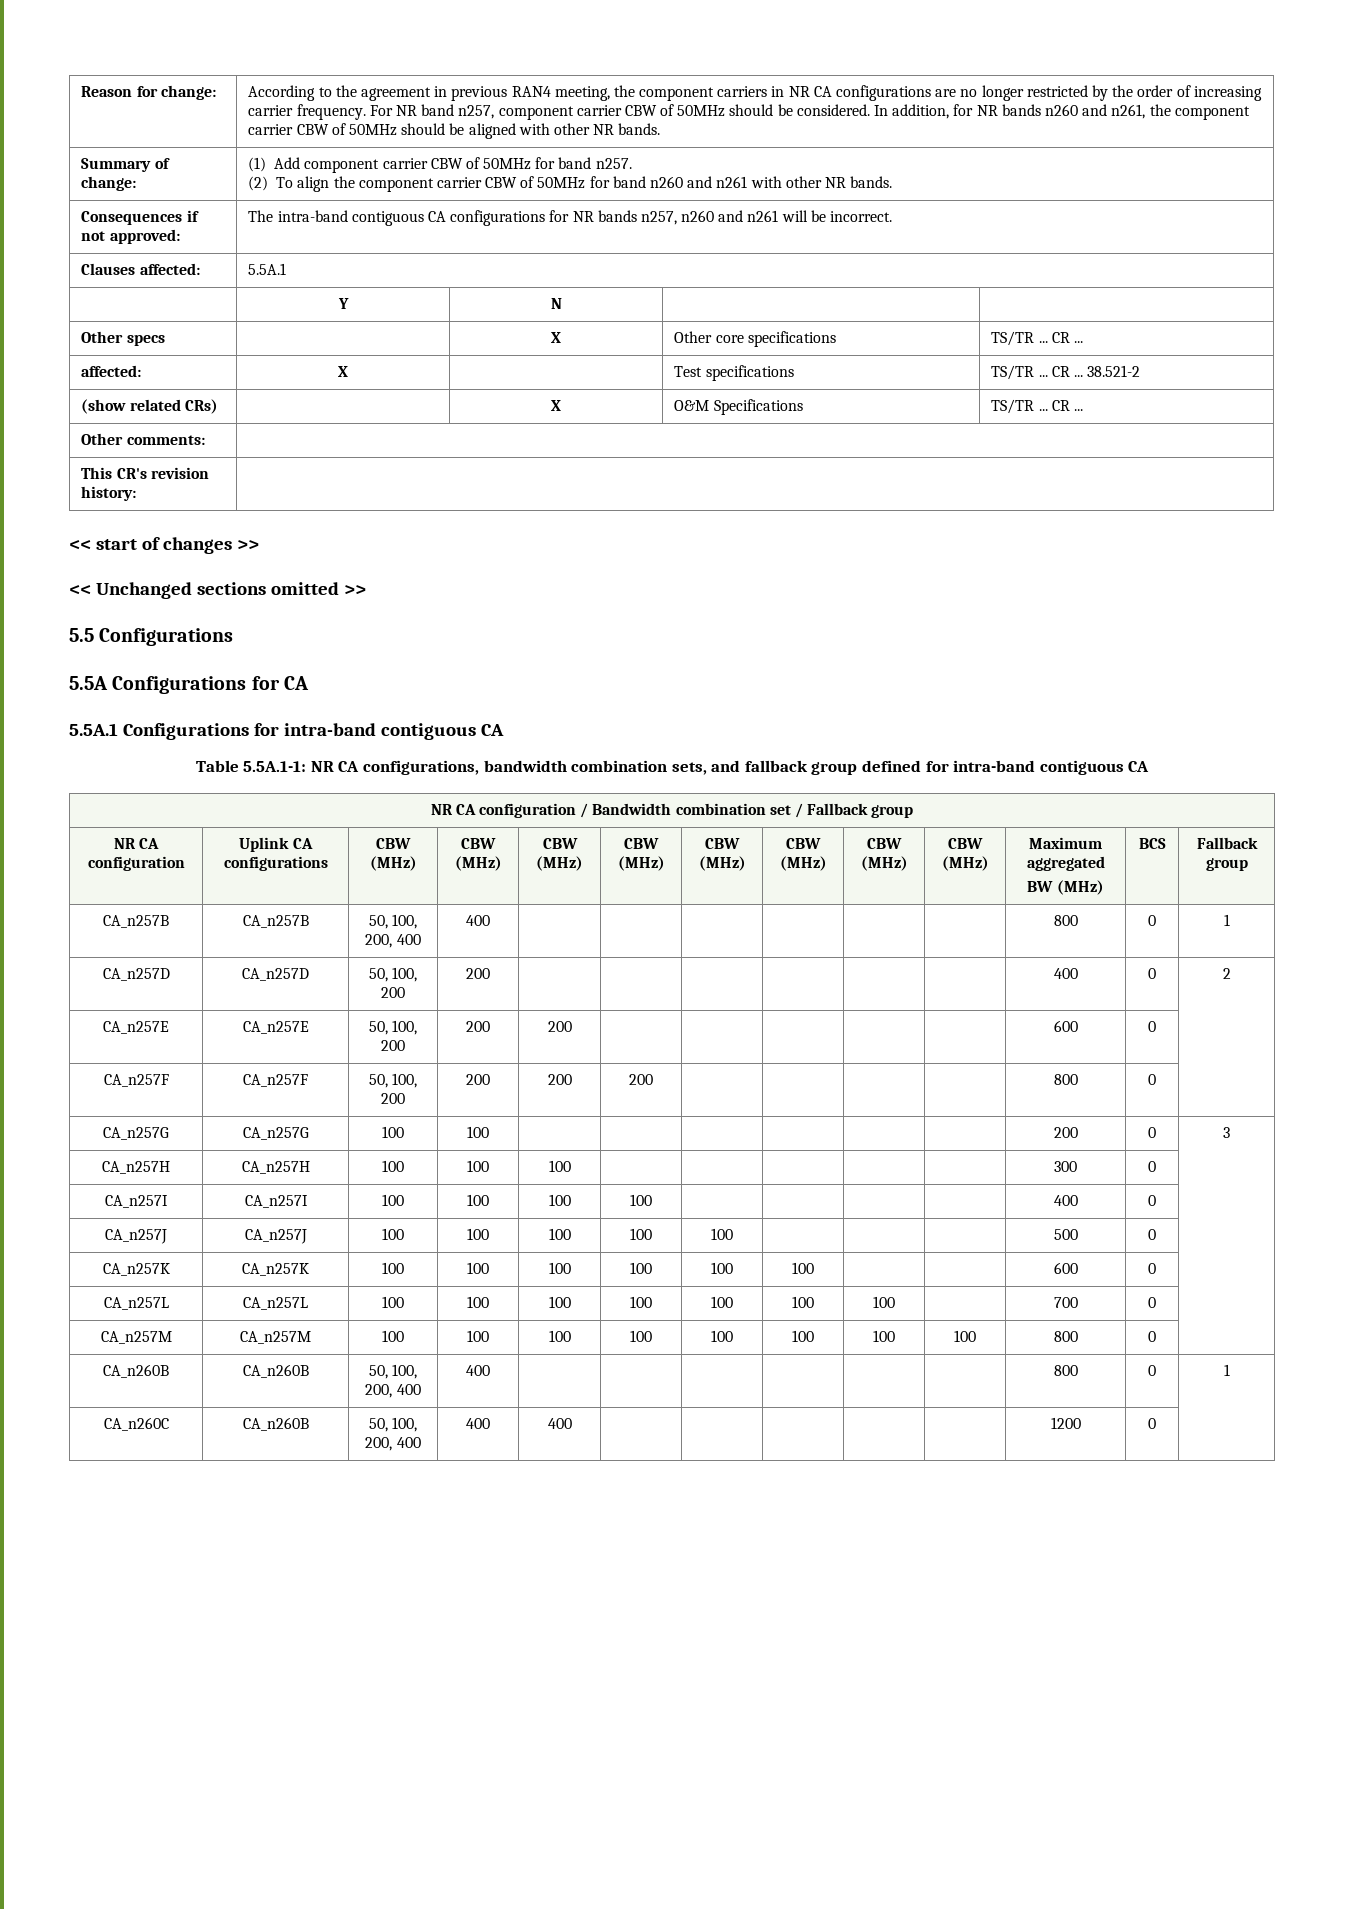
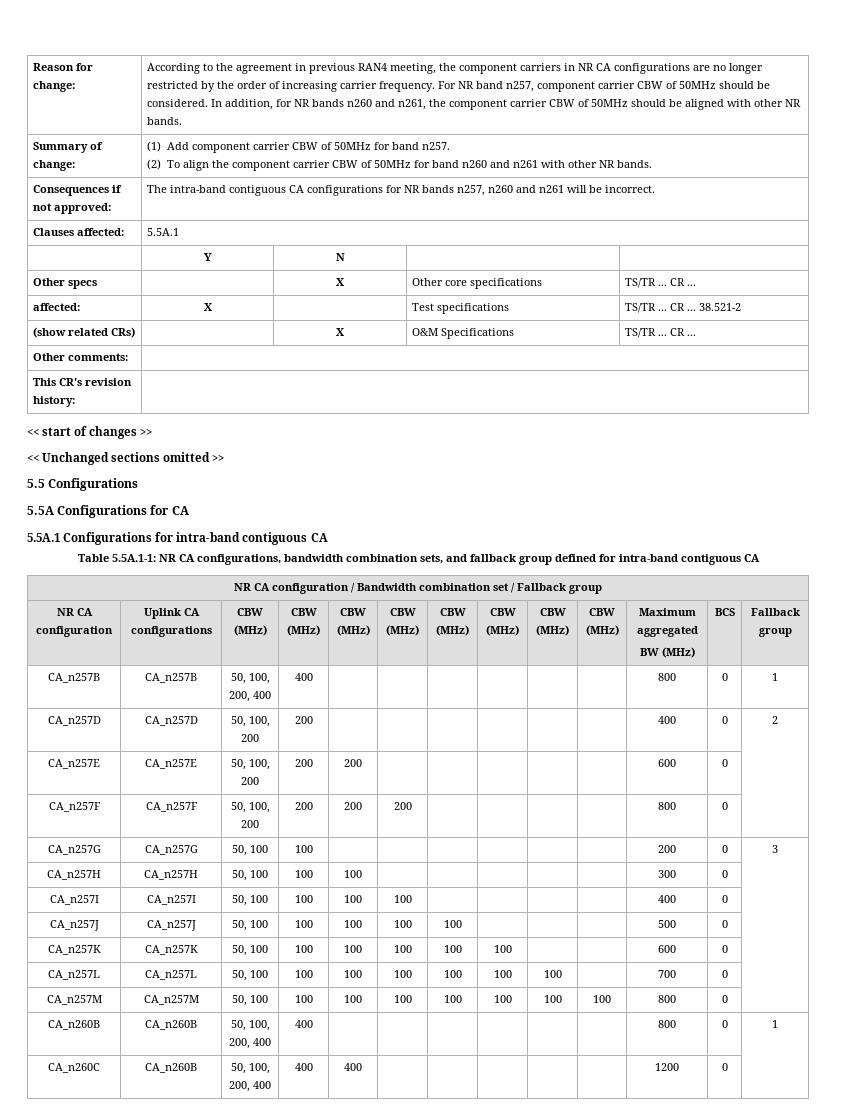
- CA_n257G | CA_n257G | 100 | 100 | | | | | | | 200 | 0 | 3
+ CA_n257G | CA_n257G | 50, 100 | 100 | | | | | | | 200 | 0 | 3
- CA_n257H | CA_n257H | 100 | 100 | 100 | | | | | | 300 | 0 |
+ CA_n257H | CA_n257H | 50, 100 | 100 | 100 | | | | | | 300 | 0 |
- CA_n257I | CA_n257I | 100 | 100 | 100 | 100 | | | | | 400 | 0 |
+ CA_n257I | CA_n257I | 50, 100 | 100 | 100 | 100 | | | | | 400 | 0 |
- CA_n257J | CA_n257J | 100 | 100 | 100 | 100 | 100 | | | | 500 | 0 |
+ CA_n257J | CA_n257J | 50, 100 | 100 | 100 | 100 | 100 | | | | 500 | 0 |
- CA_n257K | CA_n257K | 100 | 100 | 100 | 100 | 100 | 100 | | | 600 | 0 |
+ CA_n257K | CA_n257K | 50, 100 | 100 | 100 | 100 | 100 | 100 | | | 600 | 0 |
- CA_n257L | CA_n257L | 100 | 100 | 100 | 100 | 100 | 100 | 100 | | 700 | 0 |
+ CA_n257L | CA_n257L | 50, 100 | 100 | 100 | 100 | 100 | 100 | 100 | | 700 | 0 |
- CA_n257M | CA_n257M | 100 | 100 | 100 | 100 | 100 | 100 | 100 | 100 | 800 | 0 |
+ CA_n257M | CA_n257M | 50, 100 | 100 | 100 | 100 | 100 | 100 | 100 | 100 | 800 | 0 |

